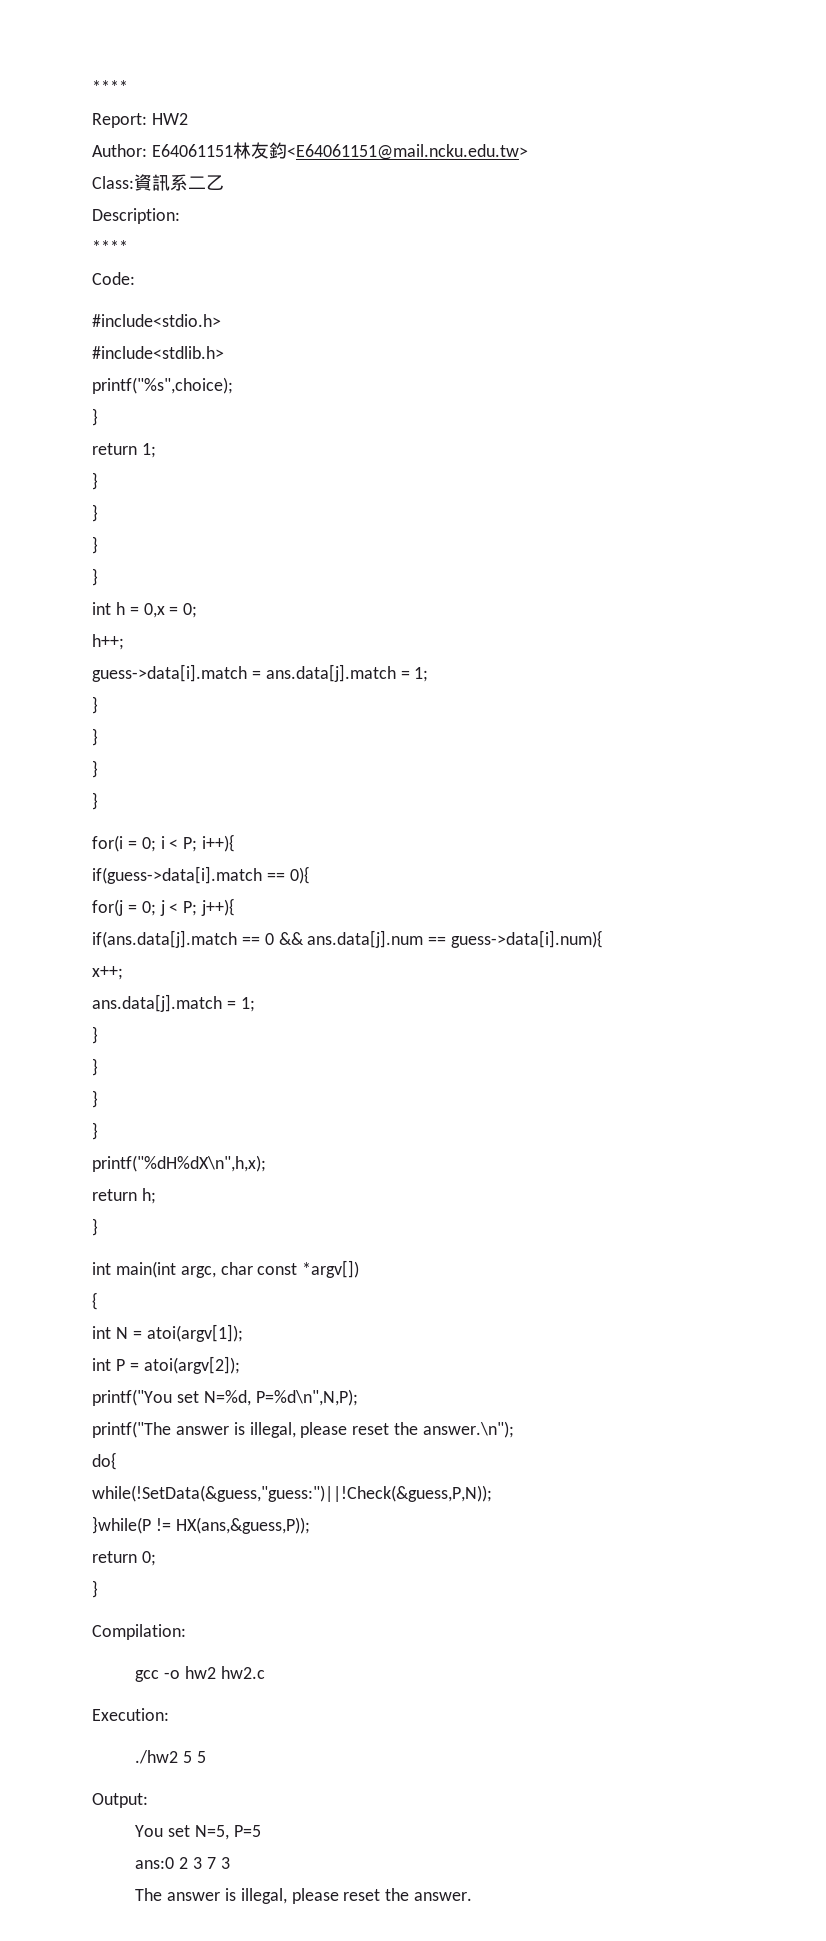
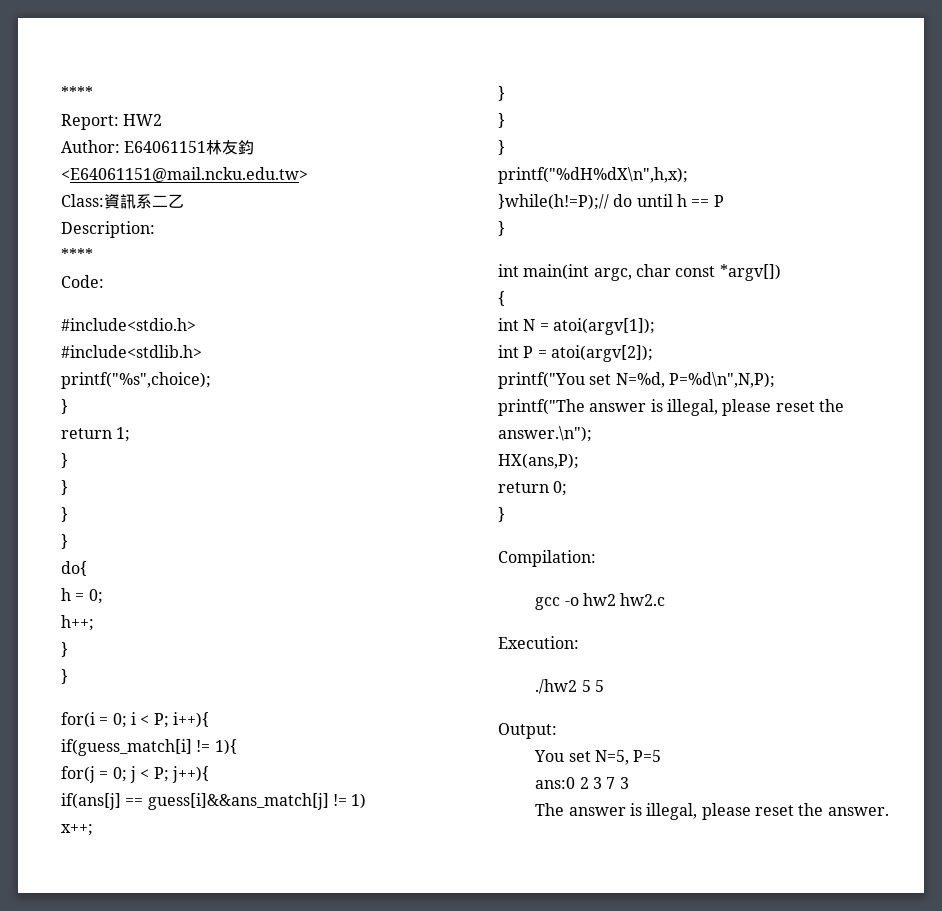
- int h = 0,x = 0;
+ do{
+ h = 0;
- guess->data[i].match = ans.data[j].match = 1;
- }
- }
- if(guess->data[i].match == 0){
+ if(guess_match[i] != 1){
- if(ans.data[j].match == 0 && ans.data[j].num == guess->data[i].num){
+ if(ans[j] == guess[i]&&ans_match[j] != 1)
  x++;
- ans.data[j].match = 1;
- }
  }
  }
  }
  printf("%dH%dX\n",h,x);
- return h;
+ }while(h!=P);// do until h == P
- do{
- while(!SetData(&guess,"guess:")||!Check(&guess,P,N));
- }while(P != HX(ans,&guess,P));
+ HX(ans,P);

